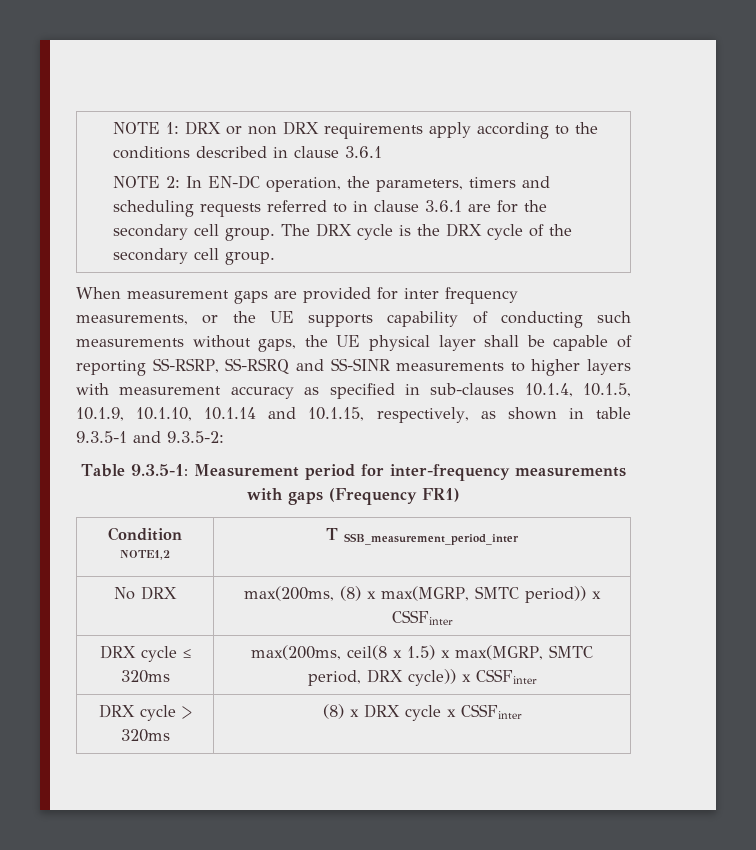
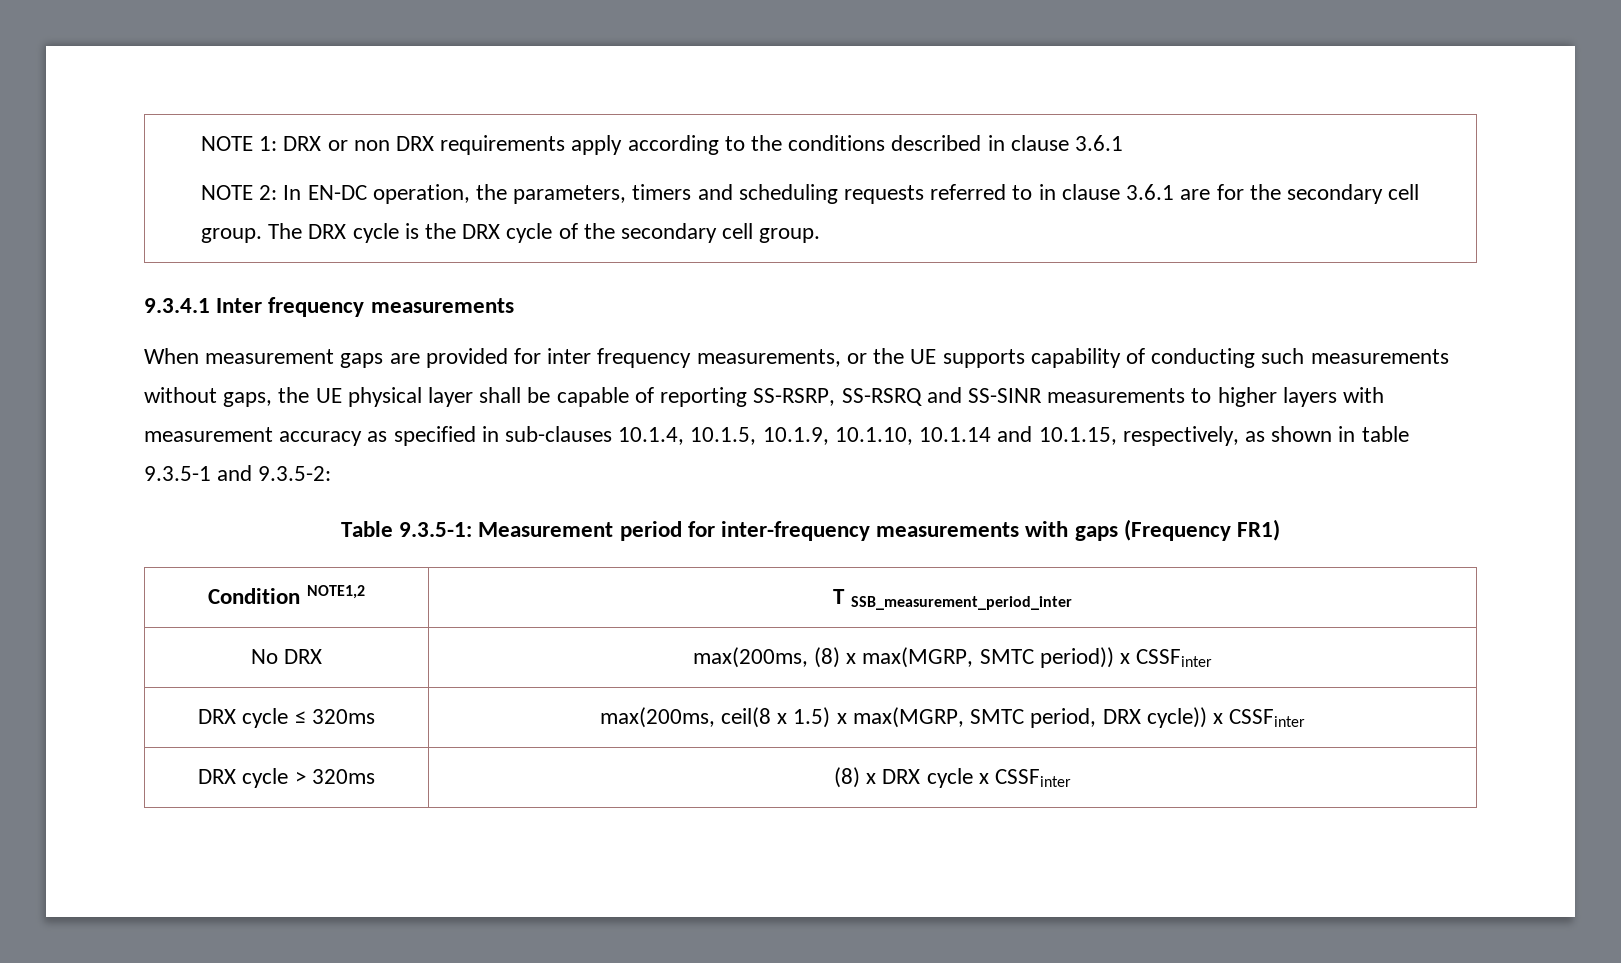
+ 9.3.4.1 Inter frequency measurements

